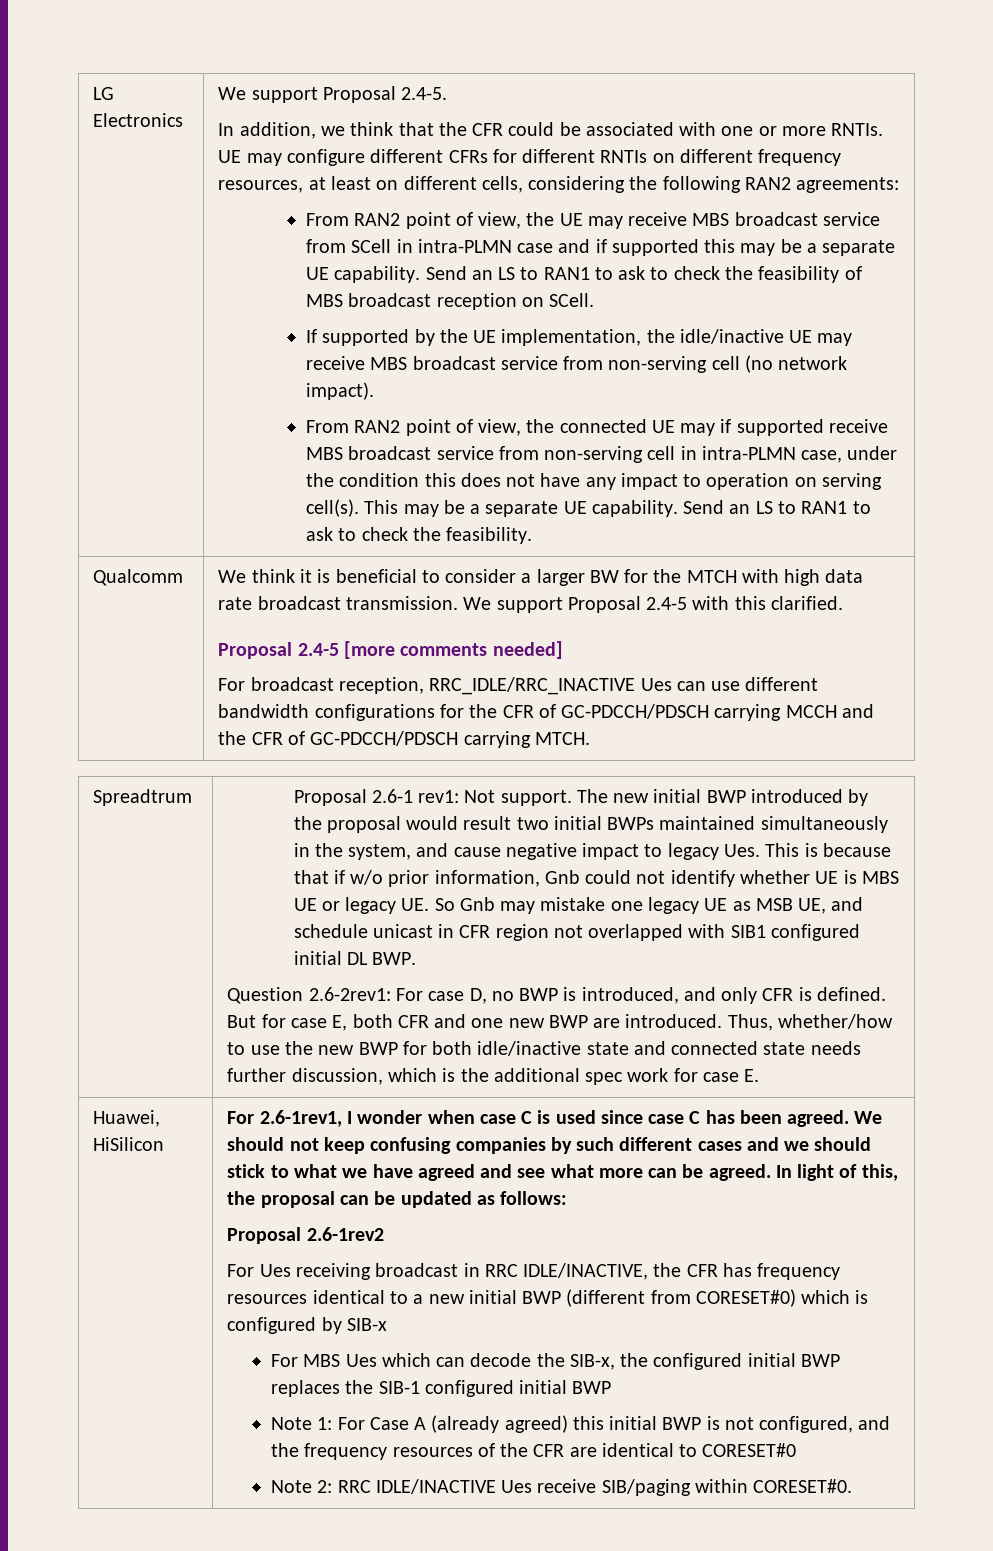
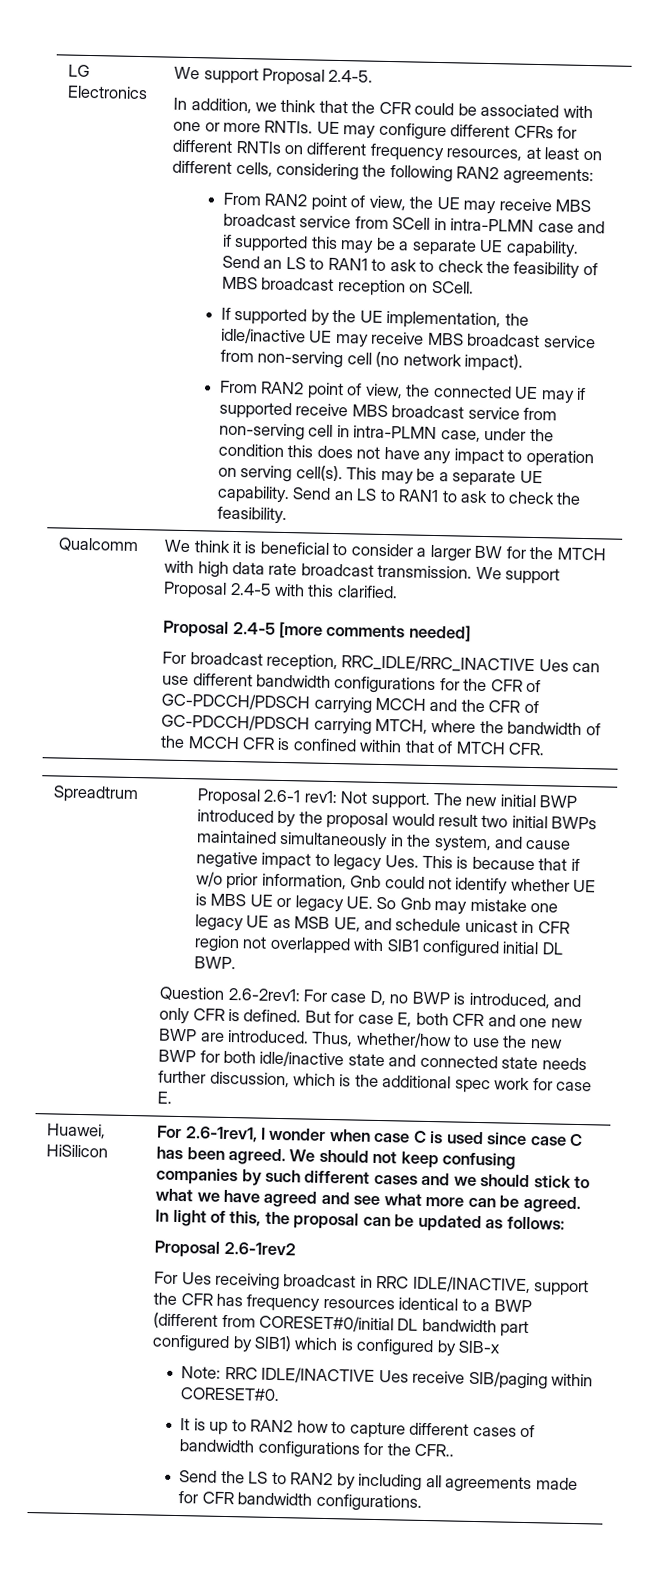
- For broadcast reception, RRC_IDLE/RRC_INACTIVE Ues can use different bandwidth configurations for the CFR of GC-PDCCH/PDSCH carrying MCCH and the CFR of GC-PDCCH/PDSCH carrying MTCH.
+ For broadcast reception, RRC_IDLE/RRC_INACTIVE Ues can use different bandwidth configurations for the CFR of GC-PDCCH/PDSCH carrying MCCH and the CFR of GC-PDCCH/PDSCH carrying MTCH, where the bandwidth of the MCCH CFR is confined within that of MTCH CFR.
- For Ues receiving broadcast in RRC IDLE/INACTIVE, the CFR has frequency resources identical to a new initial BWP (different from CORESET#0) which is configured by SIB-x
+ For Ues receiving broadcast in RRC IDLE/INACTIVE, support the CFR has frequency resources identical to a BWP (different from CORESET#0/initial DL bandwidth part configured by SIB1) which is configured by SIB-x
- For MBS Ues which can decode the SIB-x, the configured initial BWP replaces the SIB-1 configured initial BWP
- Note 1: For Case A (already agreed) this initial BWP is not configured, and the frequency resources of the CFR are identical to CORESET#0
- Note 2: RRC IDLE/INACTIVE Ues receive SIB/paging within CORESET#0.
+ Note: RRC IDLE/INACTIVE Ues receive SIB/paging within CORESET#0.
+ It is up to RAN2 how to capture different cases of bandwidth configurations for the CFR..
+ Send the LS to RAN2 by including all agreements made for CFR bandwidth configurations.

